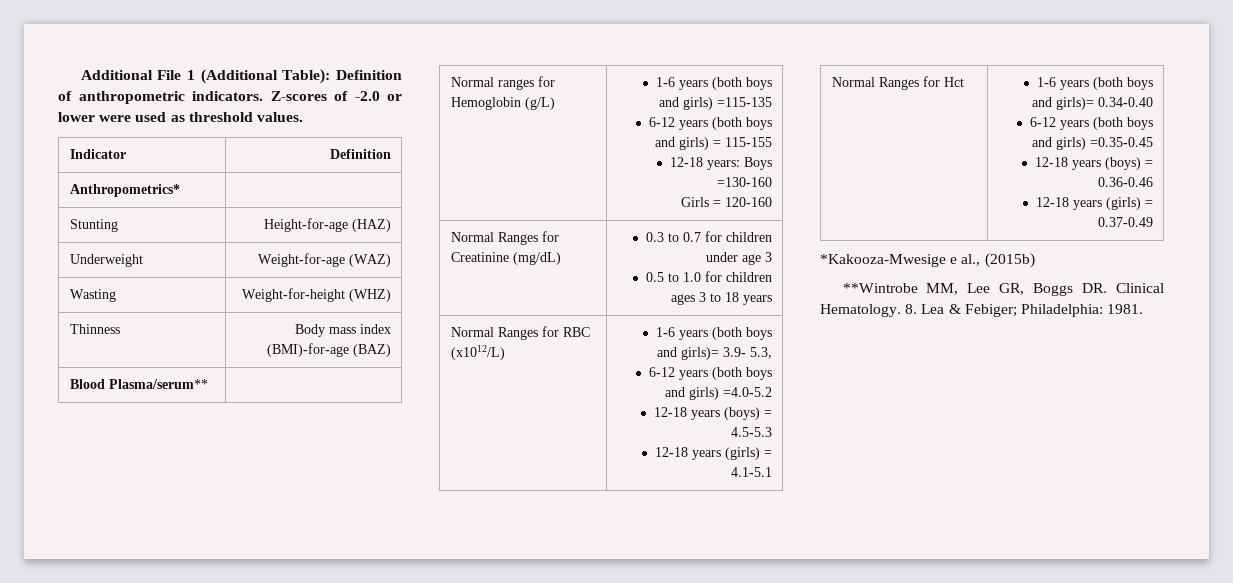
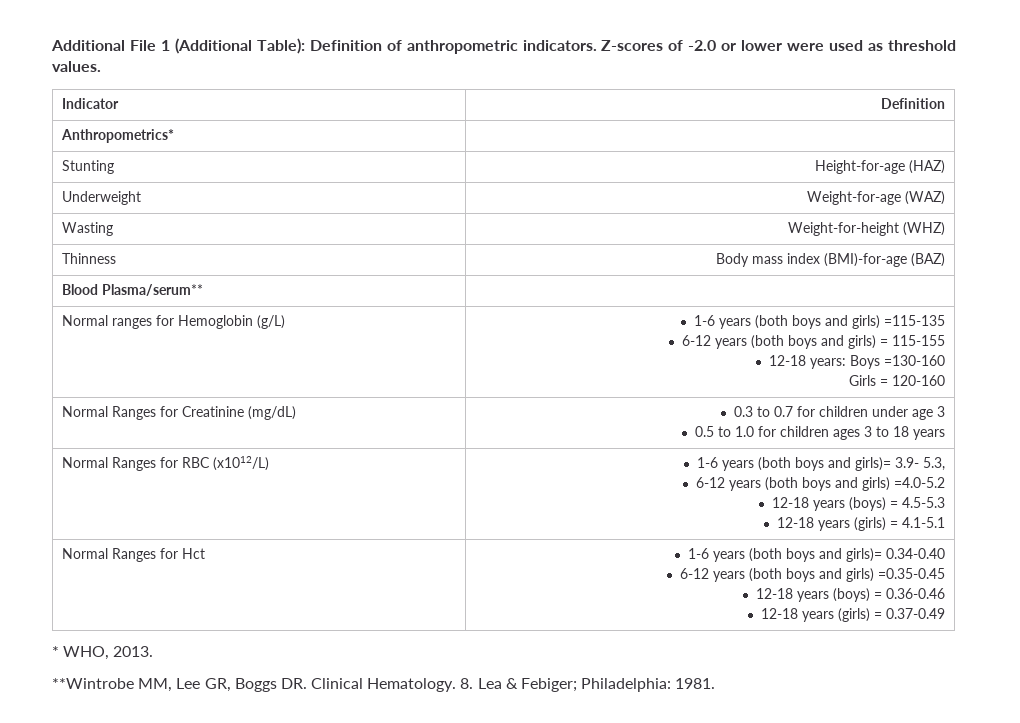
- *Kakooza‐Mwesige e al., (2015b)
+ * WHO, 2013.

